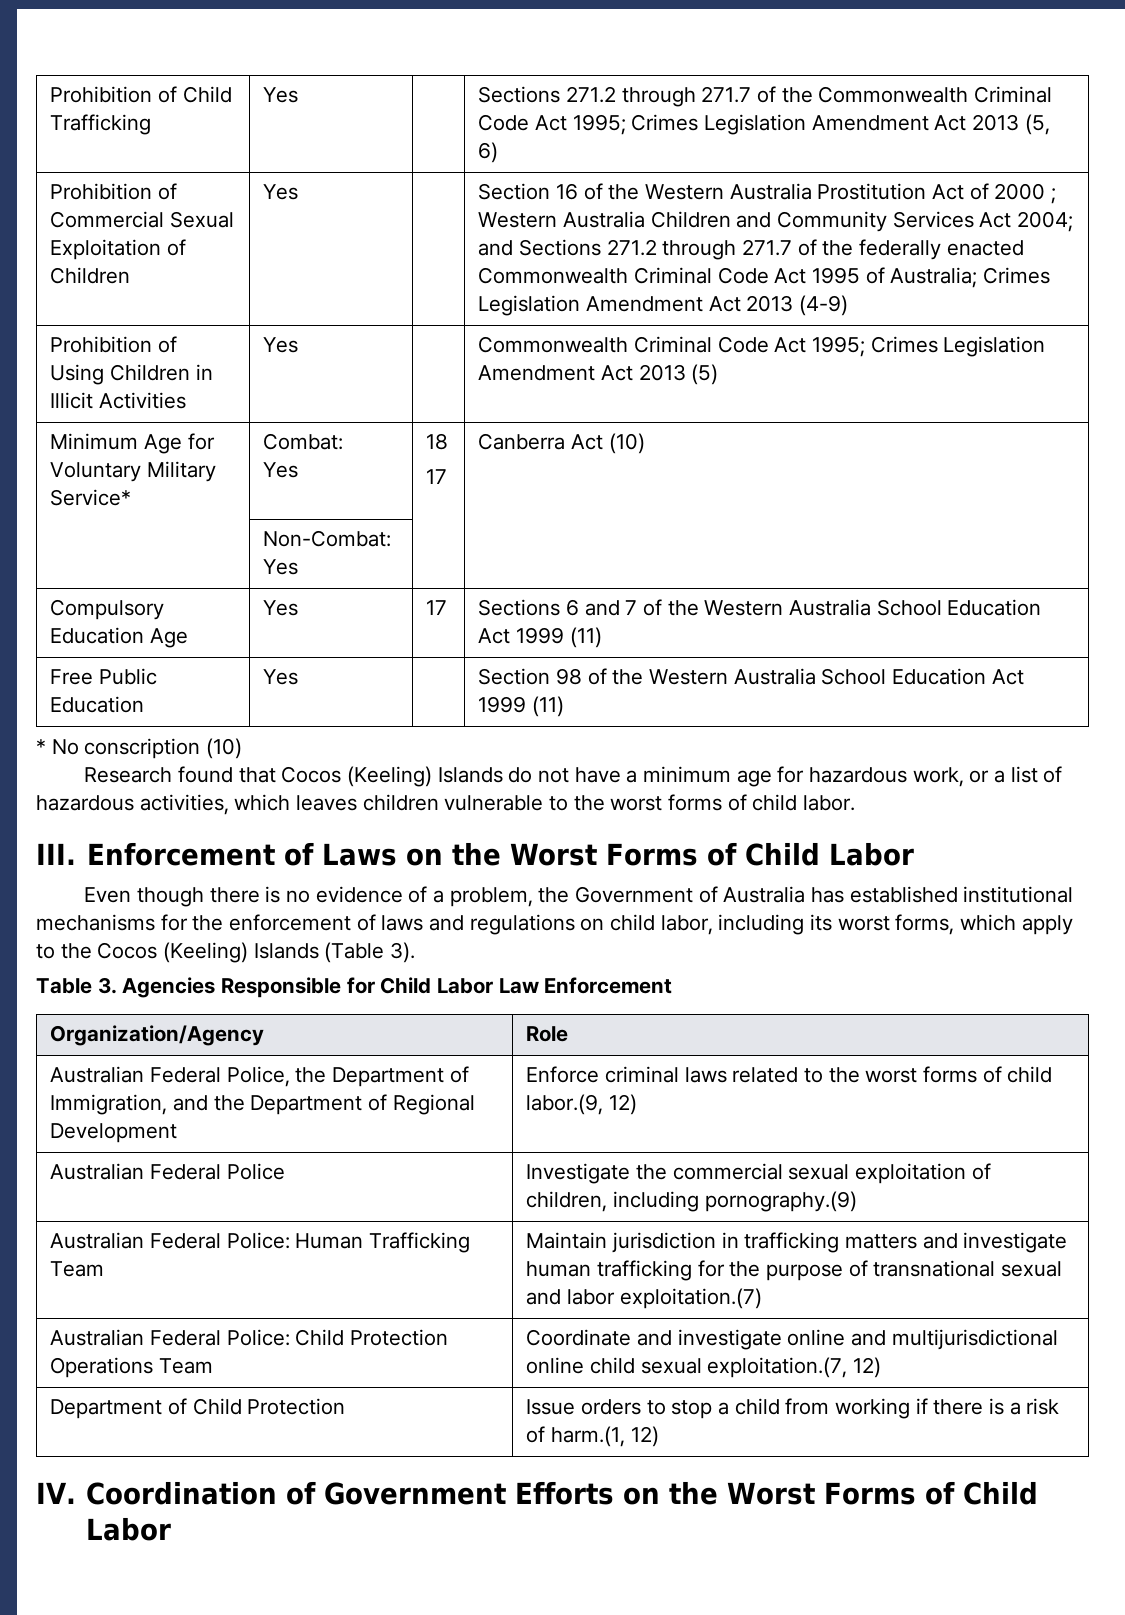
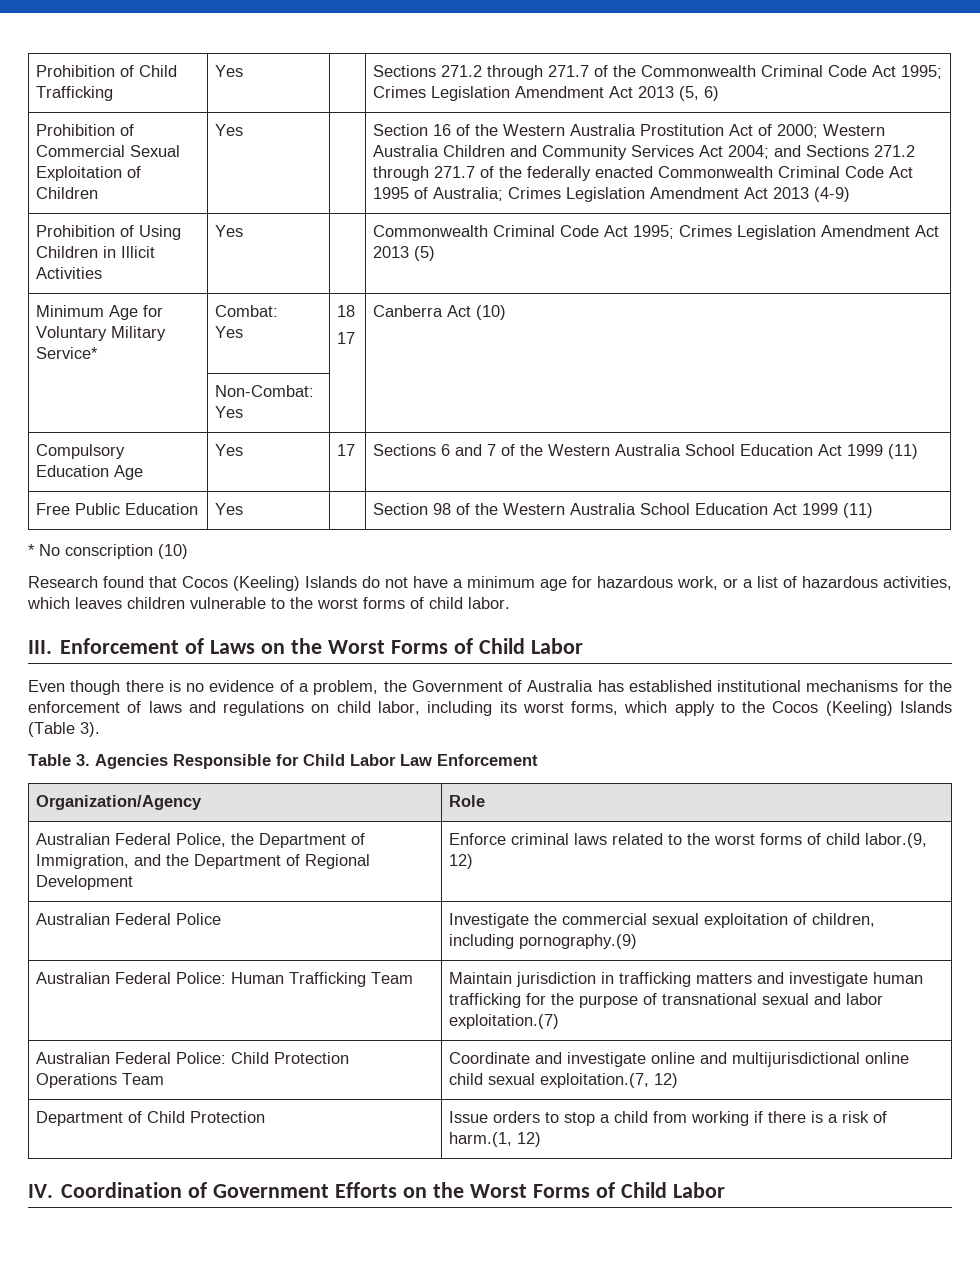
- Section 16 of the Western Australia Prostitution Act of 2000 ; Western Australia Children and Community Services Act 2004; and Sections 271.2 through 271.7 of the federally enacted Commonwealth Criminal Code Act 1995 of Australia; Crimes Legislation Amendment Act 2013 (4-9)
+ Section 16 of the Western Australia Prostitution Act of 2000; Western Australia Children and Community Services Act 2004; and Sections 271.2 through 271.7 of the federally enacted Commonwealth Criminal Code Act 1995 of Australia; Crimes Legislation Amendment Act 2013 (4-9)

